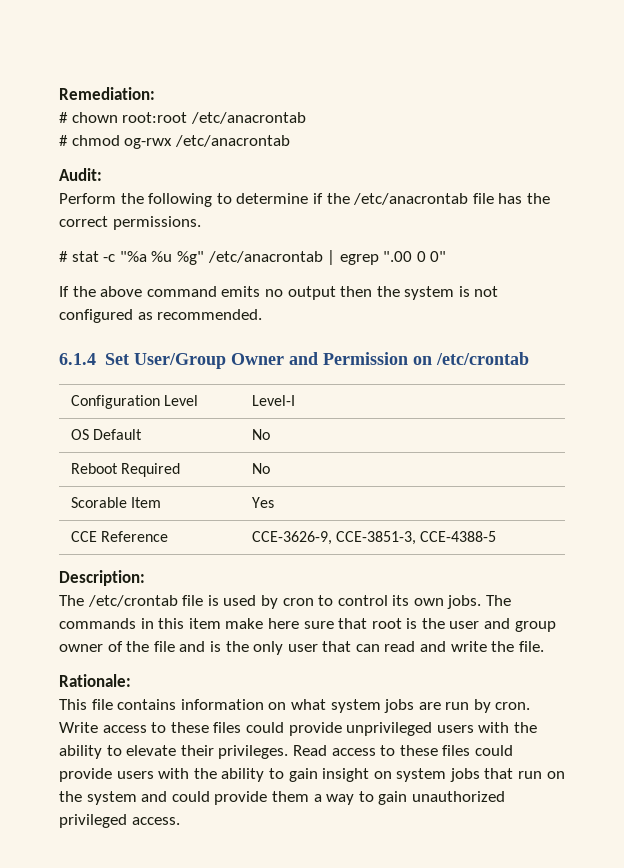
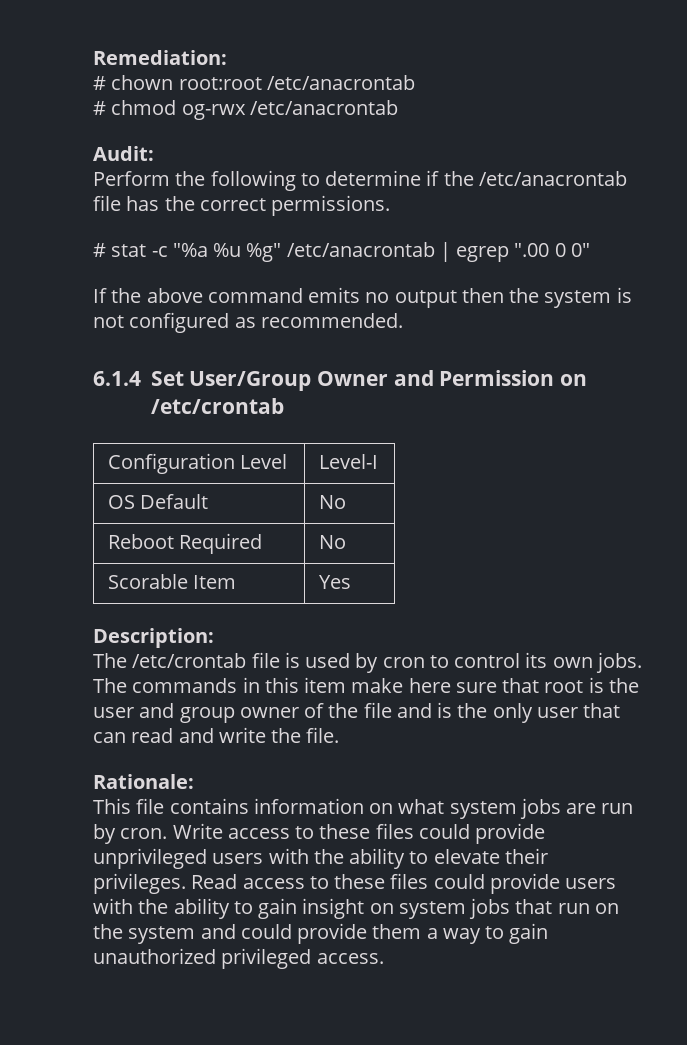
- CCE Reference | CCE-3626-9, CCE-3851-3, CCE-4388-5

